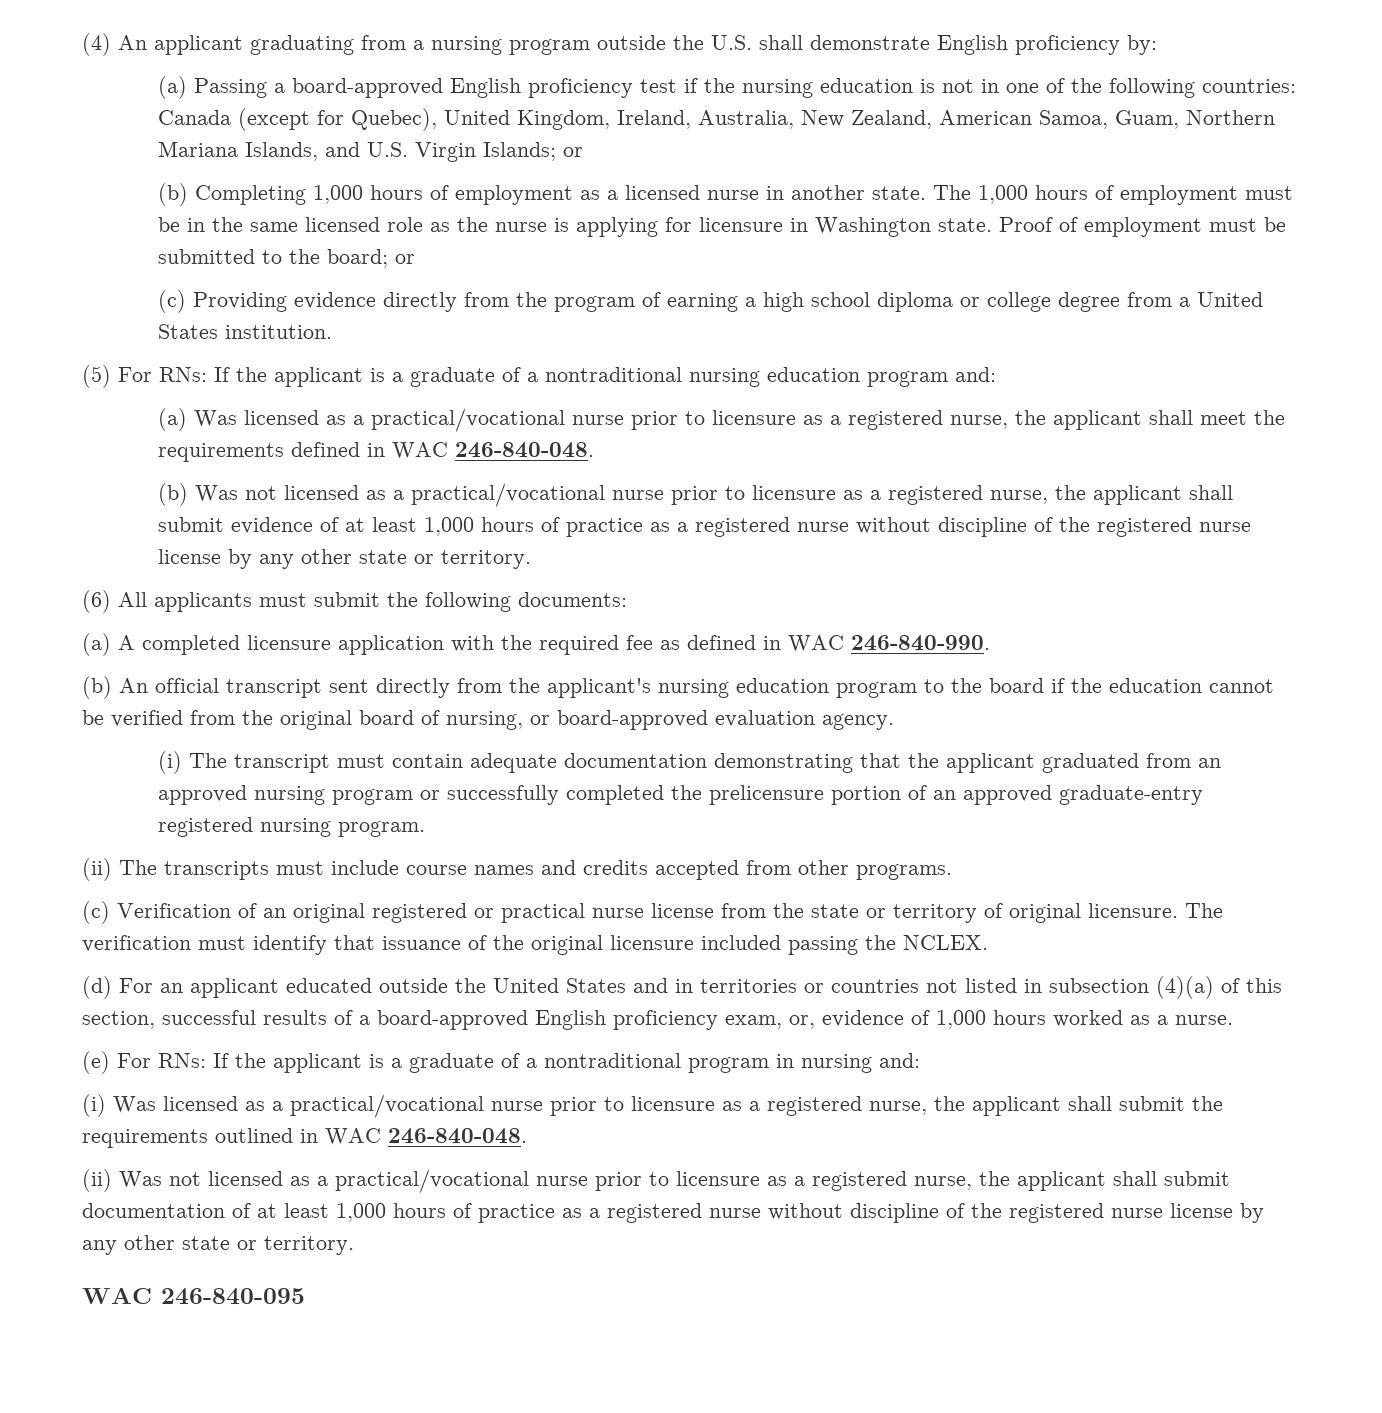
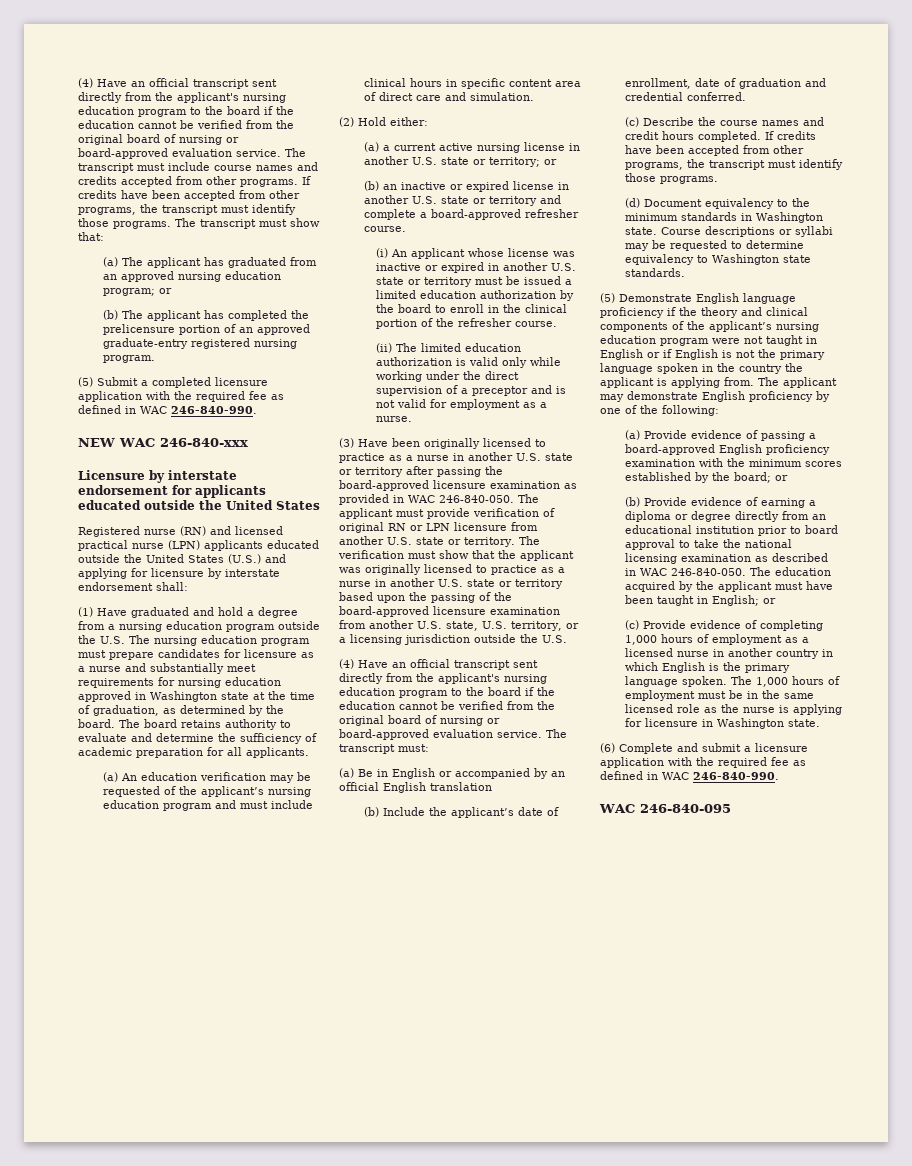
- (4) An applicant graduating from a nursing program outside the U.S. shall demonstrate English proficiency by:
- (a) Passing a board-approved English proficiency test if the nursing education is not in one of the following countries: Canada (except for Quebec), United Kingdom, Ireland, Australia, New Zealand, American Samoa, Guam, Northern Mariana Islands, and U.S. Virgin Islands; or
- (b) Completing 1,000 hours of employment as a licensed nurse in another state. The 1,000 hours of employment must be in the same licensed role as the nurse is applying for licensure in Washington state. Proof of employment must be submitted to the board; or
- (c) Providing evidence directly from the program of earning a high school diploma or college degree from a United States institution.
- (5) For RNs: If the applicant is a graduate of a nontraditional nursing education program and:
- (a) Was licensed as a practical/vocational nurse prior to licensure as a registered nurse, the applicant shall meet the requirements defined in WAC 246-840-048.
- (b) Was not licensed as a practical/vocational nurse prior to licensure as a registered nurse, the applicant shall submit evidence of at least 1,000 hours of practice as a registered nurse without discipline of the registered nurse license by any other state or territory.
- (6) All applicants must submit the following documents:
- (a) A completed licensure application with the required fee as defined in WAC 246-840-990.
- (b) An official transcript sent directly from the applicant's nursing education program to the board if the education cannot be verified from the original board of nursing, or board-approved evaluation agency.
- (i) The transcript must contain adequate documentation demonstrating that the applicant graduated from an approved nursing program or successfully completed the prelicensure portion of an approved graduate-entry registered nursing program.
+ (4) Have an official transcript sent directly from the applicant's nursing education program to the board if the education cannot be verified from the original board of nursing or board-approved evaluation service. The transcript must include course names and credits accepted from other programs. If credits have been accepted from other programs, the transcript must identify those programs. The transcript must show that:
+ (a) The applicant has graduated from an approved nursing education program; or
+ (b) The applicant has completed the prelicensure portion of an approved graduate-entry registered nursing program.
- (ii) The transcripts must include course names and credits accepted from other programs.
- (c) Verification of an original registered or practical nurse license from the state or territory of original licensure. The verification must identify that issuance of the original licensure included passing the NCLEX.
- (d) For an applicant educated outside the United States and in territories or countries not listed in subsection (4)(a) of this section, successful results of a board-approved English proficiency exam, or, evidence of 1,000 hours worked as a nurse.
- (e) For RNs: If the applicant is a graduate of a nontraditional program in nursing and:
- (i) Was licensed as a practical/vocational nurse prior to licensure as a registered nurse, the applicant shall submit the requirements outlined in WAC 246-840-048.
- (ii) Was not licensed as a practical/vocational nurse prior to licensure as a registered nurse, the applicant shall submit documentation of at least 1,000 hours of practice as a registered nurse without discipline of the registered nurse license by any other state or territory.
+ (5) Submit a completed licensure application with the required fee as defined in WAC 246-840-990.
+ NEW WAC 246-840-xxx
+ Licensure by interstate endorsement for applicants educated outside the United States
+ Registered nurse (RN) and licensed practical nurse (LPN) applicants educated outside the United States (U.S.) and applying for licensure by interstate endorsement shall:
+ (1) Have graduated and hold a degree from a nursing education program outside the U.S. The nursing education program must prepare candidates for licensure as a nurse and substantially meet requirements for nursing education approved in Washington state at the time of graduation, as determined by the board. The board retains authority to evaluate and determine the sufficiency of academic preparation for all applicants.
+ (a) An education verification may be requested of the applicant’s nursing education program and must include clinical hours in specific content area of direct care and simulation.
+ (2) Hold either:
+ (a) a current active nursing license in another U.S. state or territory; or
+ (b) an inactive or expired license in another U.S. state or territory and complete a board-approved refresher course.
+ (i) An applicant whose license was inactive or expired in another U.S. state or territory must be issued a limited education authorization by the board to enroll in the clinical portion of the refresher course.
+ (ii) The limited education authorization is valid only while working under the direct supervision of a preceptor and is not valid for employment as a nurse.
+ (3) Have been originally licensed to practice as a nurse in another U.S. state or territory after passing the board-approved licensure examination as provided in WAC 246-840-050. The applicant must provide verification of original RN or LPN licensure from another U.S. state or territory. The verification must show that the applicant was originally licensed to practice as a nurse in another U.S. state or territory based upon the passing of the board-approved licensure examination from another U.S. state, U.S. territory, or a licensing jurisdiction outside the U.S.
+ (4) Have an official transcript sent directly from the applicant's nursing education program to the board if the education cannot be verified from the original board of nursing or board-approved evaluation service. The transcript must:
+ (a) Be in English or accompanied by an official English translation
+ (b) Include the applicant’s date of enrollment, date of graduation and credential conferred.
+ (c) Describe the course names and credit hours completed. If credits have been accepted from other programs, the transcript must identify those programs.
+ (d) Document equivalency to the minimum standards in Washington state. Course descriptions or syllabi may be requested to determine equivalency to Washington state standards.
+ (5) Demonstrate English language proficiency if the theory and clinical components of the applicant’s nursing education program were not taught in English or if English is not the primary language spoken in the country the applicant is applying from. The applicant may demonstrate English proficiency by one of the following:
+ (a) Provide evidence of passing a board-approved English proficiency examination with the minimum scores established by the board; or
+ (b) Provide evidence of earning a diploma or degree directly from an educational institution prior to board approval to take the national licensing examination as described in WAC 246-840-050. The education acquired by the applicant must have been taught in English; or
+ (c) Provide evidence of completing 1,000 hours of employment as a licensed nurse in another country in which English is the primary language spoken. The 1,000 hours of employment must be in the same licensed role as the nurse is applying for licensure in Washington state.
+ (6) Complete and submit a licensure application with the required fee as defined in WAC 246-840-990.

